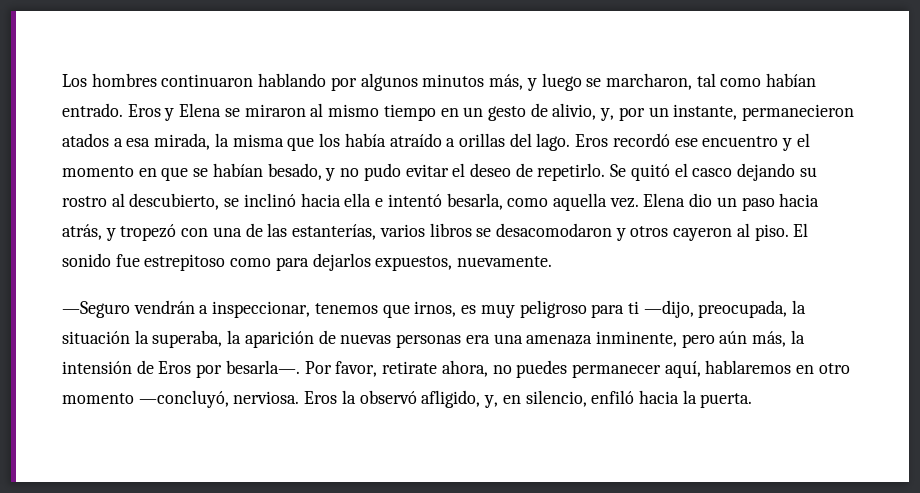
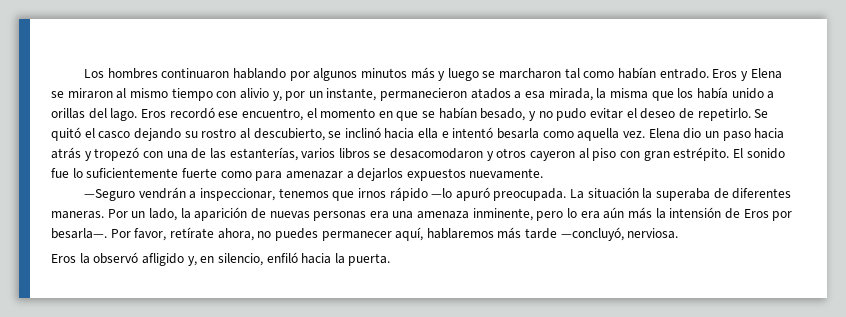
- Los hombres continuaron hablando por algunos minutos más, y luego se marcharon, tal como habían entrado.
+ Los hombres continuaron hablando por algunos minutos más y luego se marcharon tal como habían entrado.
- Eros y Elena se miraron al mismo tiempo en un gesto de alivio, y, por un instante, permanecieron atados a esa mirada, la misma que los había atraído a orillas del lago.
+ Eros y Elena se miraron al mismo tiempo con alivio y, por un instante, permanecieron atados a esa mirada, la misma que los había unido a orillas del lago.
- Eros recordó ese encuentro y el momento en que se habían besado, y no pudo evitar el deseo de repetirlo.
+ Eros recordó ese encuentro, el momento en que se habían besado, y no pudo evitar el deseo de repetirlo.
- Se quitó el casco dejando su rostro al descubierto, se inclinó hacia ella e intentó besarla, como aquella vez.
+ Se quitó el casco dejando su rostro al descubierto, se inclinó hacia ella e intentó besarla como aquella vez.
- Elena dio un paso hacia atrás, y tropezó con una de las estanterías, varios libros se desacomodaron y otros cayeron al piso. El sonido fue estrepitoso como para dejarlos expuestos, nuevamente.
+ Elena dio un paso hacia atrás y tropezó con una de las estanterías, varios libros se desacomodaron y otros cayeron al piso con gran estrépito. El sonido fue lo suficientemente fuerte como para amenazar a dejarlos expuestos nuevamente.
- —Seguro vendrán a inspeccionar, tenemos que irnos, es muy peligroso para ti —dijo, preocupada, la situación la superaba, la aparición de nuevas personas era una amenaza inminente, pero aún más, la intensión de Eros por besarla—.
+ —Seguro vendrán a inspeccionar, tenemos que irnos rápido —lo apuró preocupada. La situación la superaba de diferentes maneras. Por un lado, la aparición de nuevas personas era una amenaza inminente, pero lo era aún más la intensión de Eros por besarla—.
- Por favor, retirate ahora, no puedes permanecer aquí, hablaremos en otro momento —concluyó, nerviosa. Eros la observó afligido, y, en silencio, enfiló hacia la puerta.
+ Por favor, retírate ahora, no puedes permanecer aquí, hablaremos más tarde —concluyó, nerviosa.
+ Eros la observó afligido y, en silencio, enfiló hacia la puerta.

